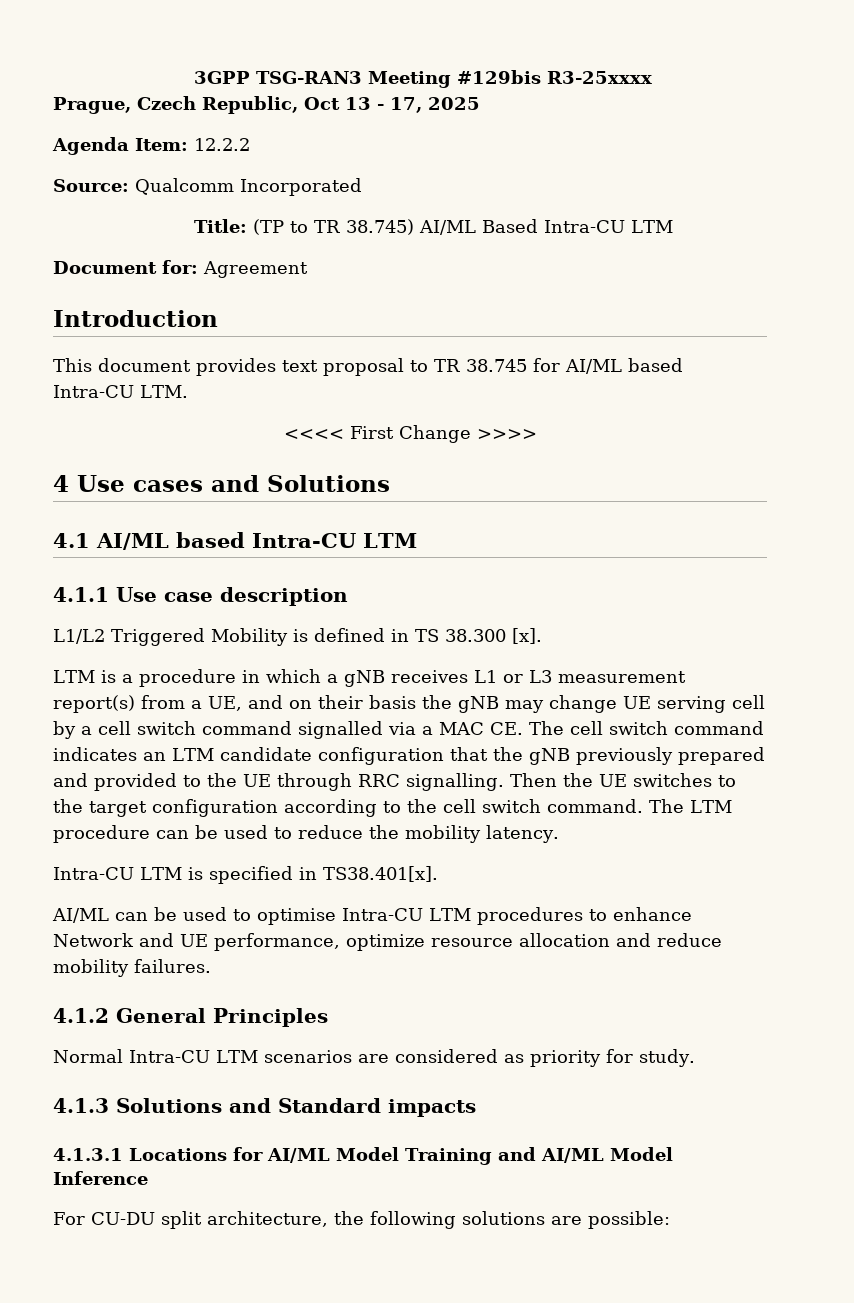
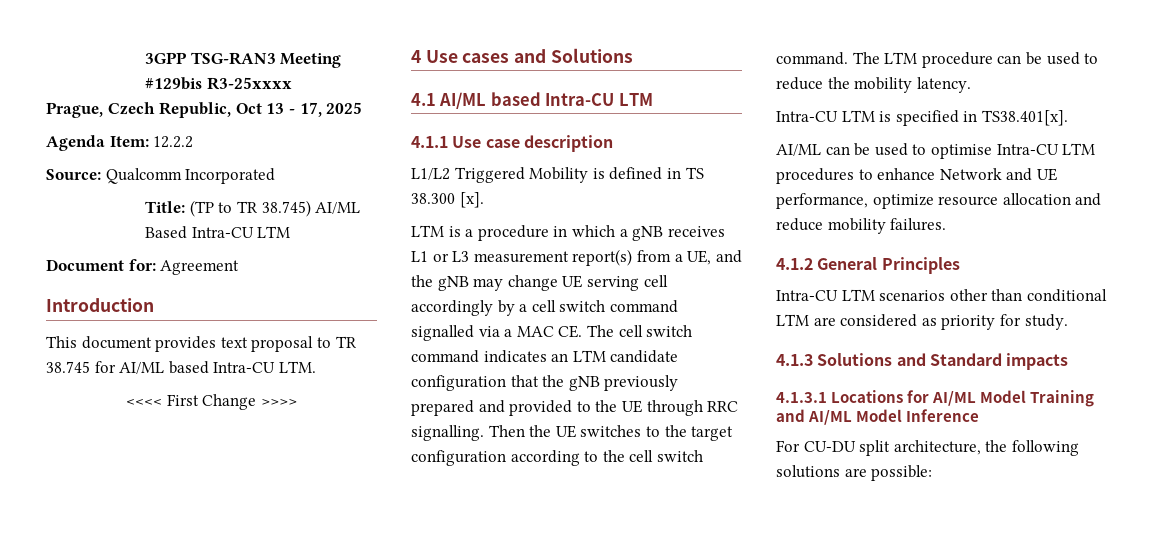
- LTM is a procedure in which a gNB receives L1 or L3 measurement report(s) from a UE, and on their basis the gNB may change UE serving cell by a cell switch command signalled via a MAC CE. The cell switch command indicates an LTM candidate configuration that the gNB previously prepared and provided to the UE through RRC signalling.
+ LTM is a procedure in which a gNB receives L1 or L3 measurement report(s) from a UE, and the gNB may change UE serving cell accordingly by a cell switch command signalled via a MAC CE. The cell switch command indicates an LTM candidate configuration that the gNB previously prepared and provided to the UE through RRC signalling.
- Normal Intra-CU LTM scenarios are considered as priority for study.
+ Intra-CU LTM scenarios other than conditional LTM are considered as priority for study.

